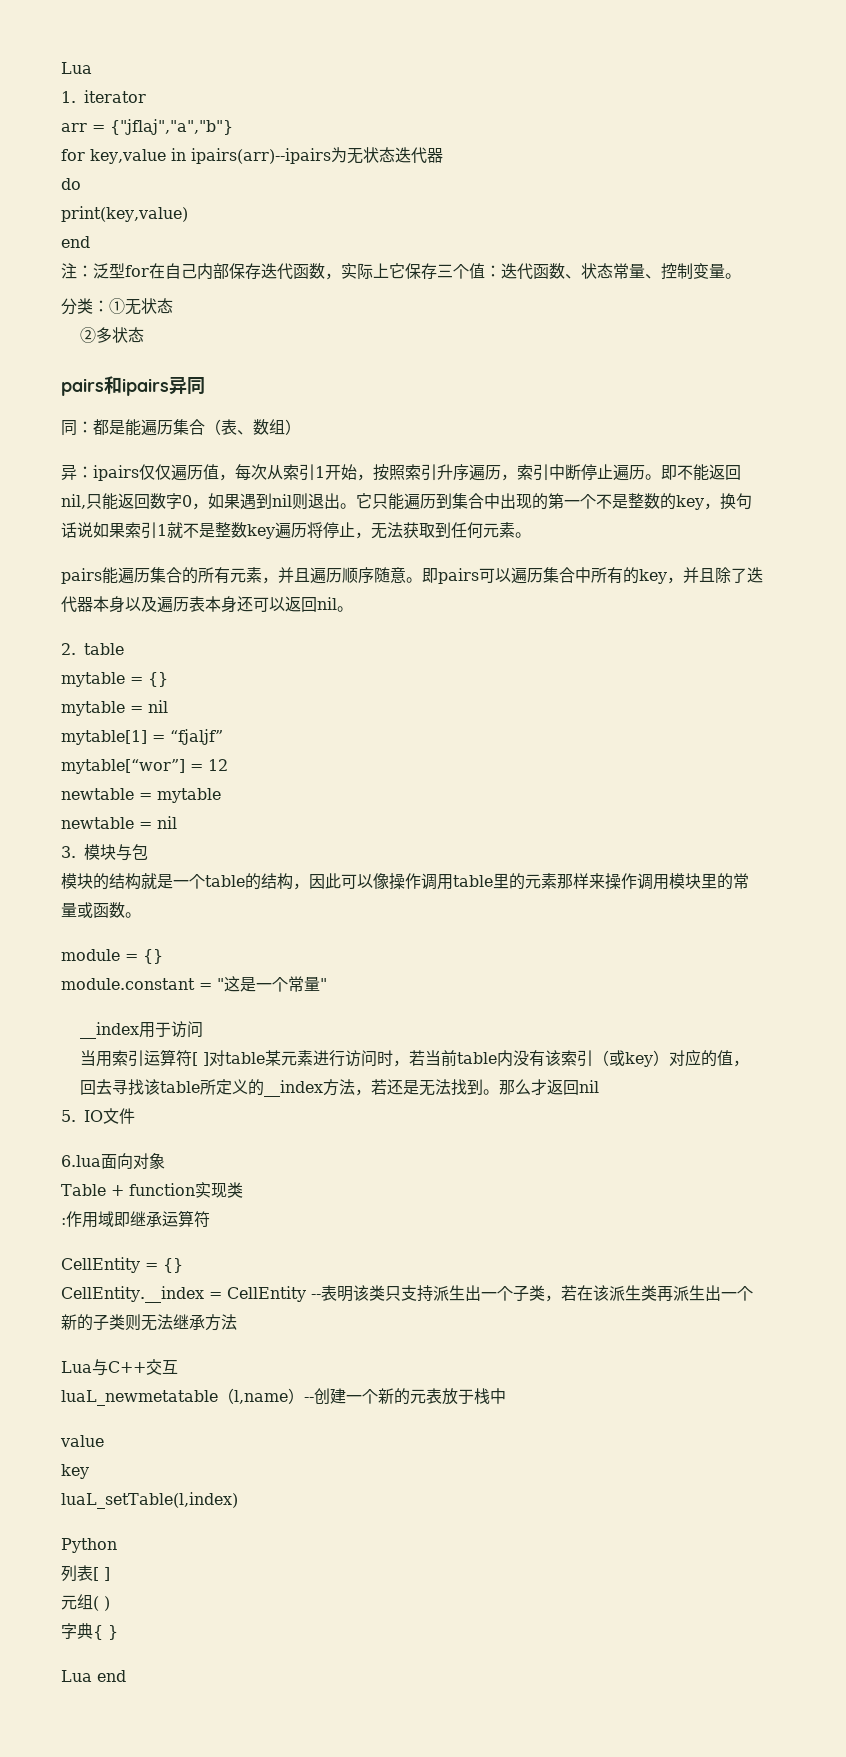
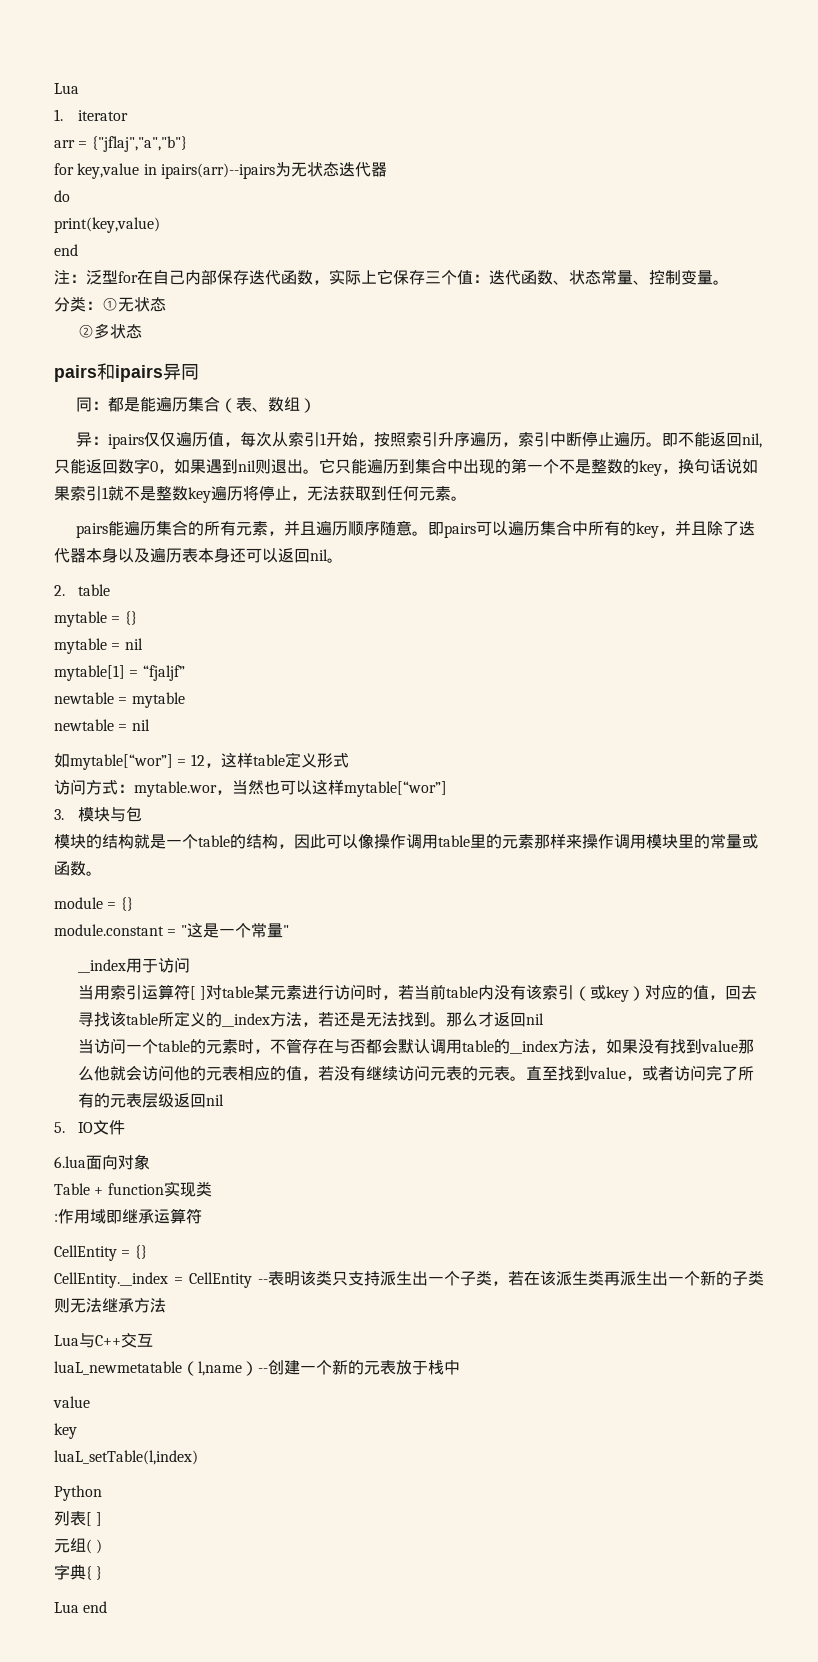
- mytable[“wor”] = 12
+ 如mytable[“wor”] = 12，这样table定义形式
+ 访问方式：mytable.wor，当然也可以这样mytable[“wor”]
+ 当访问一个table的元素时，不管存在与否都会默认调用table的__index方法，如果没有找到value那么他就会访问他的元表相应的值，若没有继续访问元表的元表。直至找到value，或者访问完了所有的元表层级返回nil

